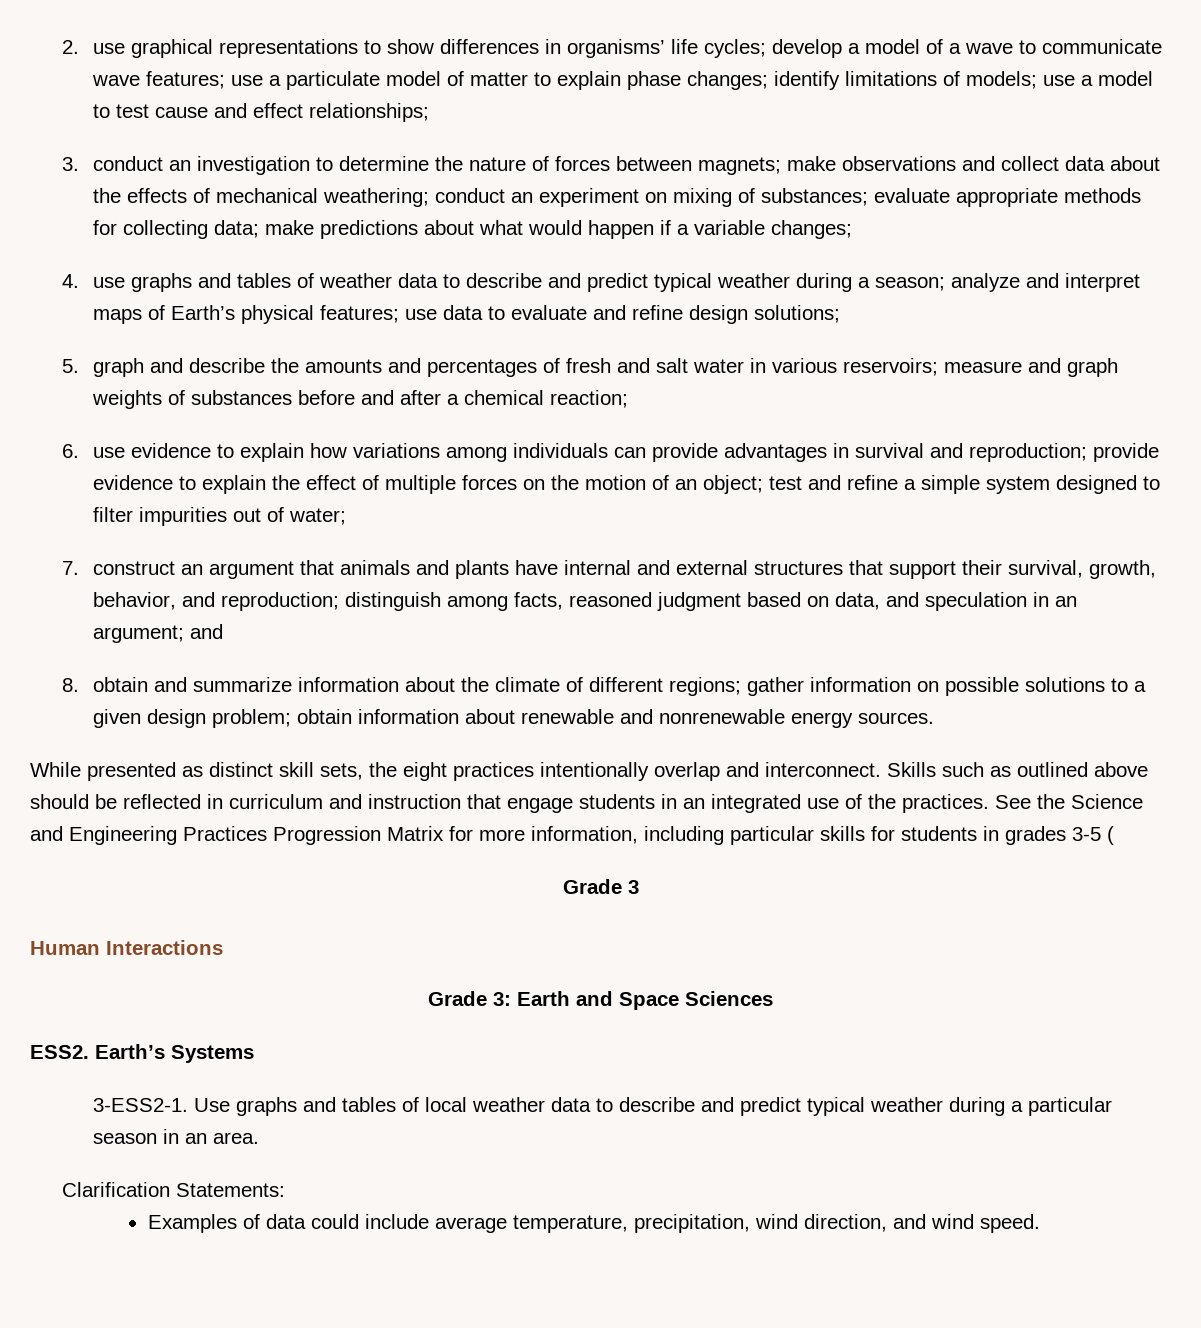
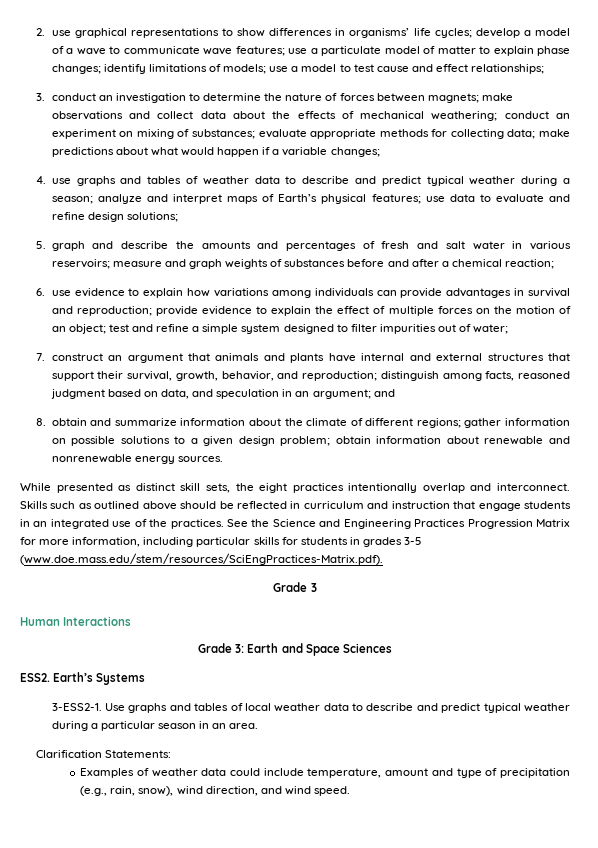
- See the Science and Engineering Practices Progression Matrix for more information, including particular skills for students in grades 3-5 (
+ See the Science and Engineering Practices Progression Matrix for more information, including particular skills for students in grades 3-5 (www.doe.mass.edu/stem/resources/SciEngPractices-Matrix.pdf).
- Examples of data could include average temperature, precipitation, wind direction, and wind speed.
+ Examples of weather data could include temperature, amount and type of precipitation (e.g., rain, snow), wind direction, and wind speed.

